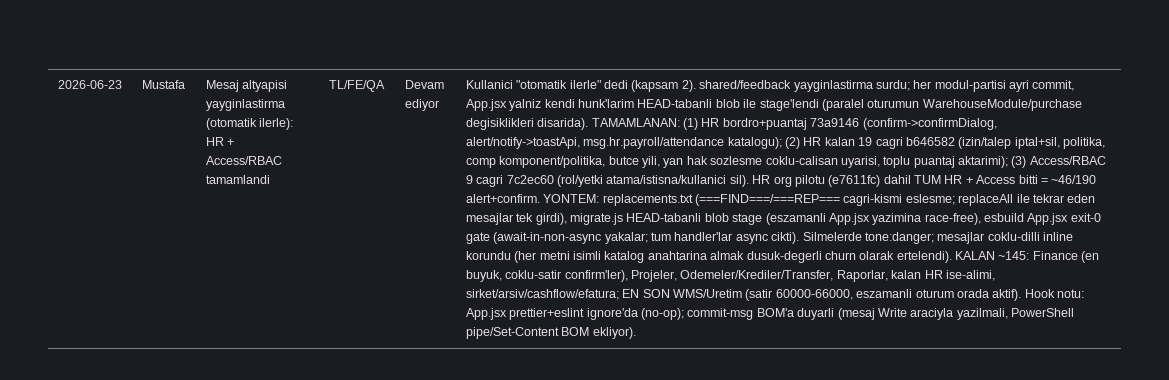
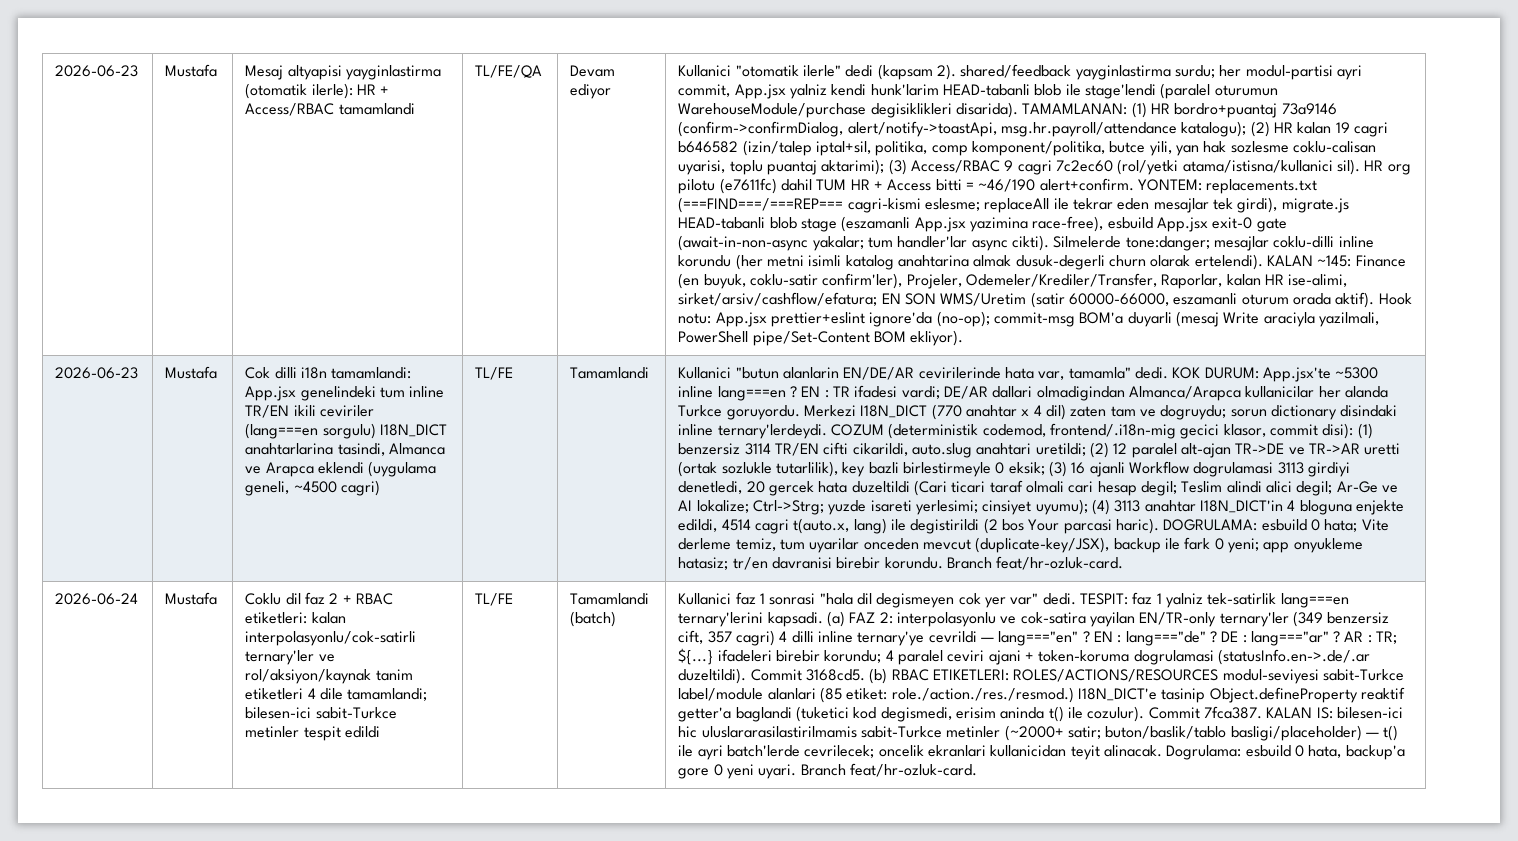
+ 2026-06-23 | Mustafa | Cok dilli i18n tamamlandi: App.jsx genelindeki tum inline TR/EN ikili ceviriler (lang===en sorgulu) I18N_DICT anahtarlarina tasindi, Almanca ve Arapca eklendi (uygulama geneli, ~4500 cagri) | TL/FE | Tamamlandi | Kullanici "butun alanlarin EN/DE/AR cevirilerinde hata var, tamamla" dedi. KOK DURUM: App.jsx'te ~5300 inline lang===en ? EN : TR ifadesi vardi; DE/AR dallari olmadigindan Almanca/Arapca kullanicilar her alanda Turkce goruyordu. Merkezi I18N_DICT (770 anahtar x 4 dil) zaten tam ve dogruydu; sorun dictionary disindaki inline ternary'lerdeydi. COZUM (deterministik codemod, frontend/.i18n-mig gecici klasor, commit disi): (1) benzersiz 3114 TR/EN cifti cikarildi, auto.slug anahtari uretildi; (2) 12 paralel alt-ajan TR->DE ve TR->AR uretti (ortak sozlukle tutarlilik), key bazli birlestirmeyle 0 eksik; (3) 16 ajanli Workflow dogrulamasi 3113 girdiyi denetledi, 20 gercek hata duzeltildi (Cari ticari taraf olmali cari hesap degil; Teslim alindi alici degil; Ar-Ge ve AI lokalize; Ctrl->Strg; yuzde isareti yerlesimi; cinsiyet uyumu); (4) 3113 anahtar I18N_DICT'in 4 bloguna enjekte edildi, 4514 cagri t(auto.x, lang) ile degistirildi (2 bos Your parcasi haric). DOGRULAMA: esbuild 0 hata; Vite derleme temiz, tum uyarilar onceden mevcut (duplicate-key/JSX), backup ile fark 0 yeni; app onyukleme hatasiz; tr/en davranisi birebir korundu. Branch feat/hr-ozluk-card.
+ 2026-06-24 | Mustafa | Coklu dil faz 2 + RBAC etiketleri: kalan interpolasyonlu/cok-satirli ternary'ler ve rol/aksiyon/kaynak tanim etiketleri 4 dile tamamlandi; bilesen-ici sabit-Turkce metinler tespit edildi | TL/FE | Tamamlandi (batch) | Kullanici faz 1 sonrasi "hala dil degismeyen cok yer var" dedi. TESPIT: faz 1 yalniz tek-satirlik lang===en ternary'lerini kapsadi. (a) FAZ 2: interpolasyonlu ve cok-satira yayilan EN/TR-only ternary'ler (349 benzersiz cift, 357 cagri) 4 dilli inline ternary'ye cevrildi — lang==="en" ? EN : lang==="de" ? DE : lang==="ar" ? AR : TR; ${...} ifadeleri birebir korundu; 4 paralel ceviri ajani + token-koruma dogrulamasi (statusInfo.en->.de/.ar duzeltildi). Commit 3168cd5. (b) RBAC ETIKETLERI: ROLES/ACTIONS/RESOURCES modul-seviyesi sabit-Turkce label/module alanlari (85 etiket: role./action./res./resmod.) I18N_DICT'e tasinip Object.defineProperty reaktif getter'a baglandi (tuketici kod degismedi, erisim aninda t() ile cozulur). Commit 7fca387. KALAN IS: bilesen-ici hic uluslararasilastirilmamis sabit-Turkce metinler (~2000+ satir; buton/baslik/tablo basligi/placeholder) — t() ile ayri batch'lerde cevrilecek; oncelik ekranlari kullanicidan teyit alinacak. Dogrulama: esbuild 0 hata, backup'a gore 0 yeni uyari. Branch feat/hr-ozluk-card.

